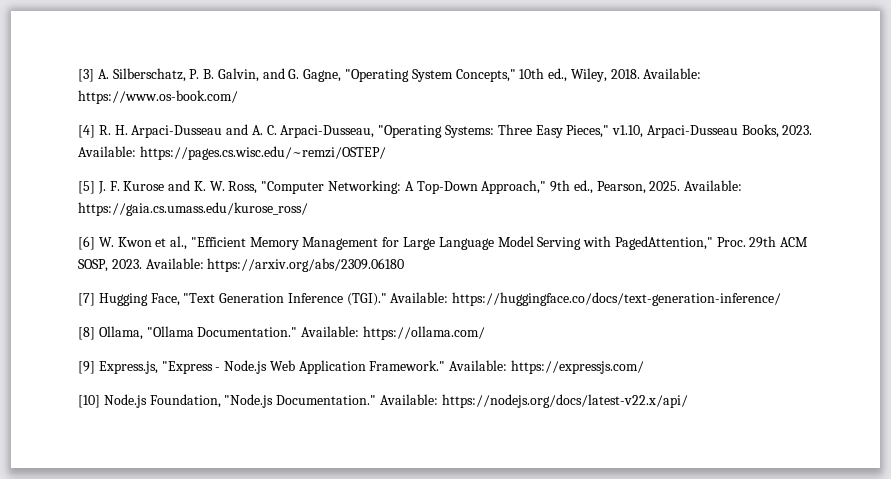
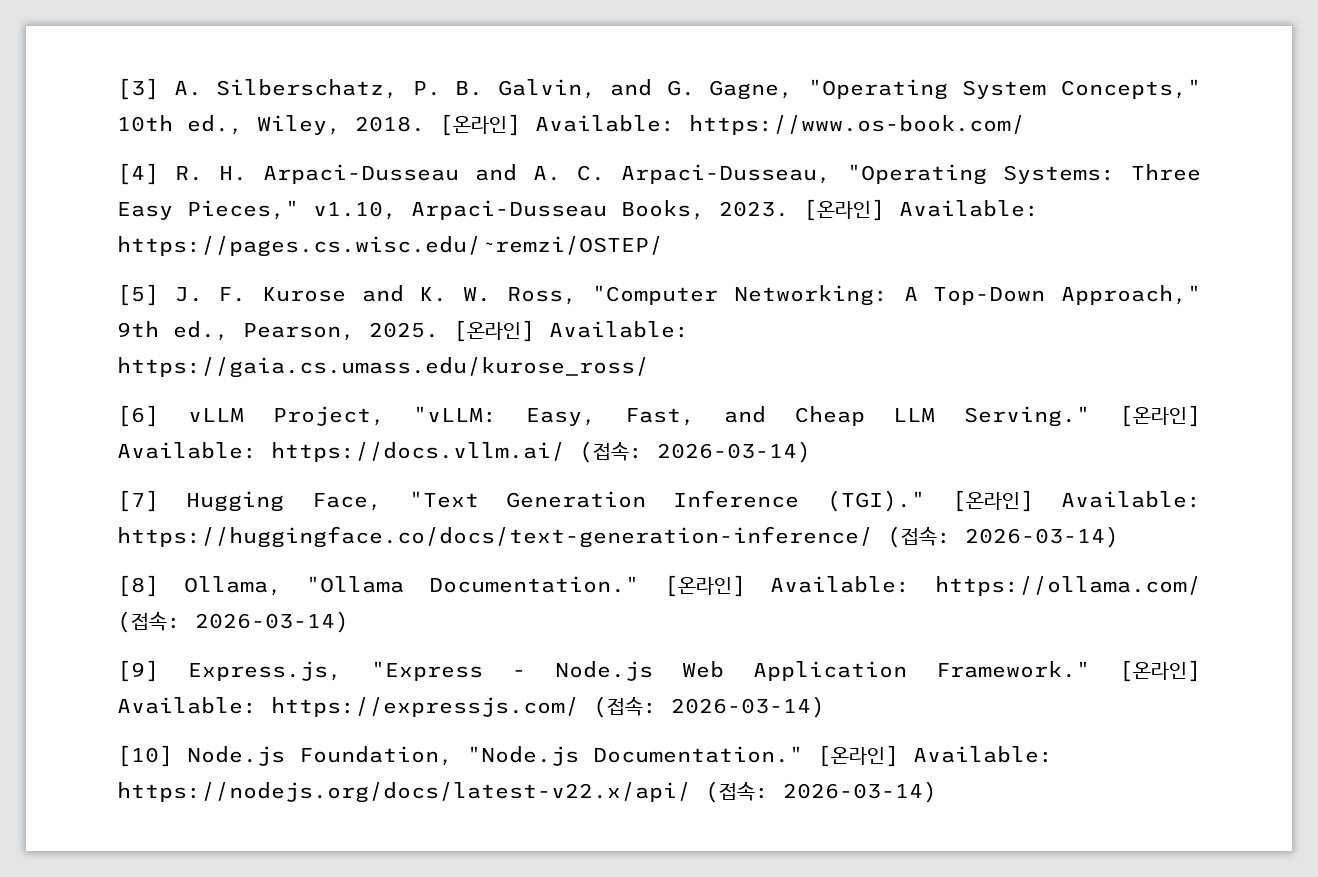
- Available: https://www.os-book.com/
+ [온라인] Available: https://www.os-book.com/
- Available: https://pages.cs.wisc.edu/~remzi/OSTEP/
+ [온라인] Available: https://pages.cs.wisc.edu/~remzi/OSTEP/
- Available: https://gaia.cs.umass.edu/kurose_ross/
+ [온라인] Available: https://gaia.cs.umass.edu/kurose_ross/
- [6] W. Kwon et al., "Efficient Memory Management for Large Language Model Serving with PagedAttention," Proc. 29th ACM SOSP, 2023. Available: https://arxiv.org/abs/2309.06180
+ [6] vLLM Project, "vLLM: Easy, Fast, and Cheap LLM Serving." [온라인] Available: https://docs.vllm.ai/ (접속: 2026-03-14)
- Available: https://huggingface.co/docs/text-generation-inference/
+ [온라인] Available: https://huggingface.co/docs/text-generation-inference/ (접속: 2026-03-14)
- Available: https://ollama.com/
+ [온라인] Available: https://ollama.com/ (접속: 2026-03-14)
- Available: https://expressjs.com/
+ [온라인] Available: https://expressjs.com/ (접속: 2026-03-14)
- Available: https://nodejs.org/docs/latest-v22.x/api/
+ [온라인] Available: https://nodejs.org/docs/latest-v22.x/api/ (접속: 2026-03-14)

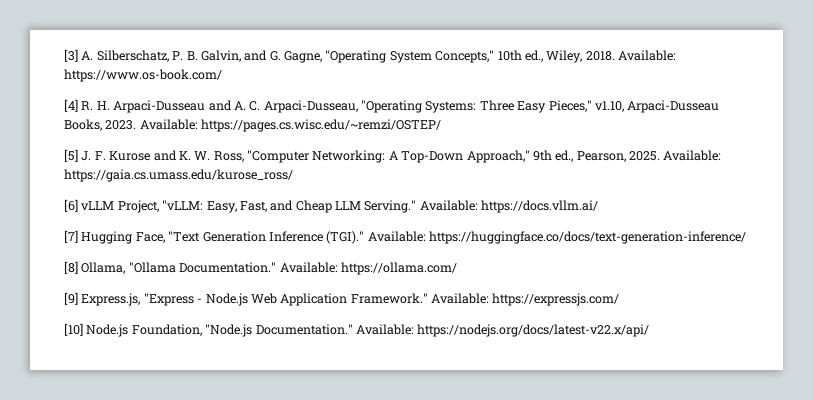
- [온라인] Available: https://www.os-book.com/
+ Available: https://www.os-book.com/
- [온라인] Available: https://pages.cs.wisc.edu/~remzi/OSTEP/
+ Available: https://pages.cs.wisc.edu/~remzi/OSTEP/
- [온라인] Available: https://gaia.cs.umass.edu/kurose_ross/
+ Available: https://gaia.cs.umass.edu/kurose_ross/
- [온라인] Available: https://docs.vllm.ai/ (접속: 2026-03-14)
+ Available: https://docs.vllm.ai/
- [온라인] Available: https://huggingface.co/docs/text-generation-inference/ (접속: 2026-03-14)
+ Available: https://huggingface.co/docs/text-generation-inference/
- [온라인] Available: https://ollama.com/ (접속: 2026-03-14)
+ Available: https://ollama.com/
- [온라인] Available: https://expressjs.com/ (접속: 2026-03-14)
+ Available: https://expressjs.com/
- [온라인] Available: https://nodejs.org/docs/latest-v22.x/api/ (접속: 2026-03-14)
+ Available: https://nodejs.org/docs/latest-v22.x/api/

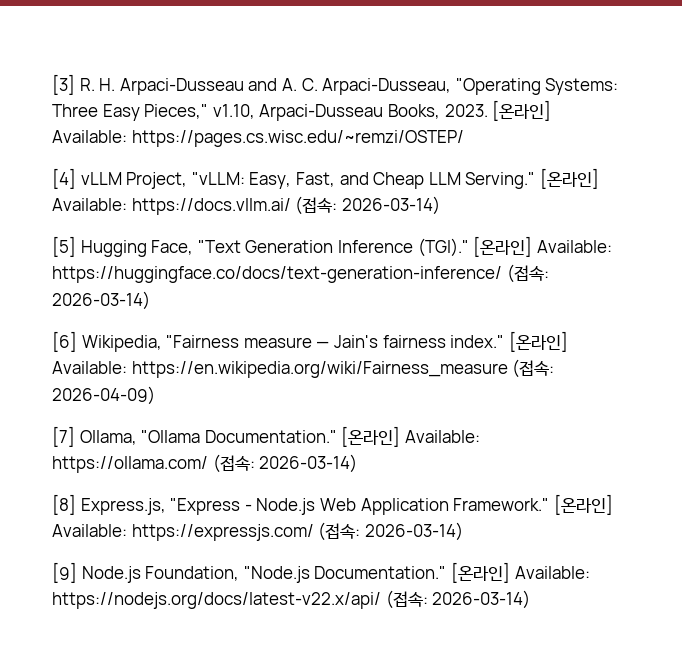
- [3] A. Silberschatz, P. B. Galvin, and G. Gagne, "Operating System Concepts," 10th ed., Wiley, 2018. Available: https://www.os-book.com/
- [4] R. H. Arpaci-Dusseau and A. C. Arpaci-Dusseau, "Operating Systems: Three Easy Pieces," v1.10, Arpaci-Dusseau Books, 2023.
+ [3] R. H. Arpaci-Dusseau and A. C. Arpaci-Dusseau, "Operating Systems: Three Easy Pieces," v1.10, Arpaci-Dusseau Books, 2023.
- Available: https://pages.cs.wisc.edu/~remzi/OSTEP/
+ [온라인] Available: https://pages.cs.wisc.edu/~remzi/OSTEP/
- [5] J. F. Kurose and K. W. Ross, "Computer Networking: A Top-Down Approach," 9th ed., Pearson, 2025. Available: https://gaia.cs.umass.edu/kurose_ross/
- [6] vLLM Project, "vLLM: Easy, Fast, and Cheap LLM Serving."
+ [4] vLLM Project, "vLLM: Easy, Fast, and Cheap LLM Serving."
- Available: https://docs.vllm.ai/
- [7] Hugging Face, "Text Generation Inference (TGI)."
+ [온라인] Available: https://docs.vllm.ai/ (접속: 2026-03-14)
+ [5] Hugging Face, "Text Generation Inference (TGI)."
- Available: https://huggingface.co/docs/text-generation-inference/
- [8] Ollama, "Ollama Documentation."
+ [온라인] Available: https://huggingface.co/docs/text-generation-inference/ (접속: 2026-03-14)
+ [6] Wikipedia, "Fairness measure — Jain's fairness index." [온라인] Available: https://en.wikipedia.org/wiki/Fairness_measure (접속: 2026-04-09)
+ [7] Ollama, "Ollama Documentation."
- Available: https://ollama.com/
- [9] Express.js, "Express - Node.js Web Application Framework."
+ [온라인] Available: https://ollama.com/ (접속: 2026-03-14)
+ [8] Express.js, "Express - Node.js Web Application Framework."
- Available: https://expressjs.com/
- [10] Node.js Foundation, "Node.js Documentation."
+ [온라인] Available: https://expressjs.com/ (접속: 2026-03-14)
+ [9] Node.js Foundation, "Node.js Documentation."
- Available: https://nodejs.org/docs/latest-v22.x/api/
+ [온라인] Available: https://nodejs.org/docs/latest-v22.x/api/ (접속: 2026-03-14)

